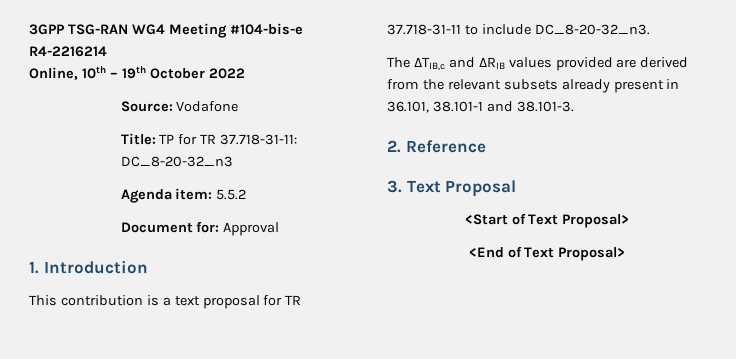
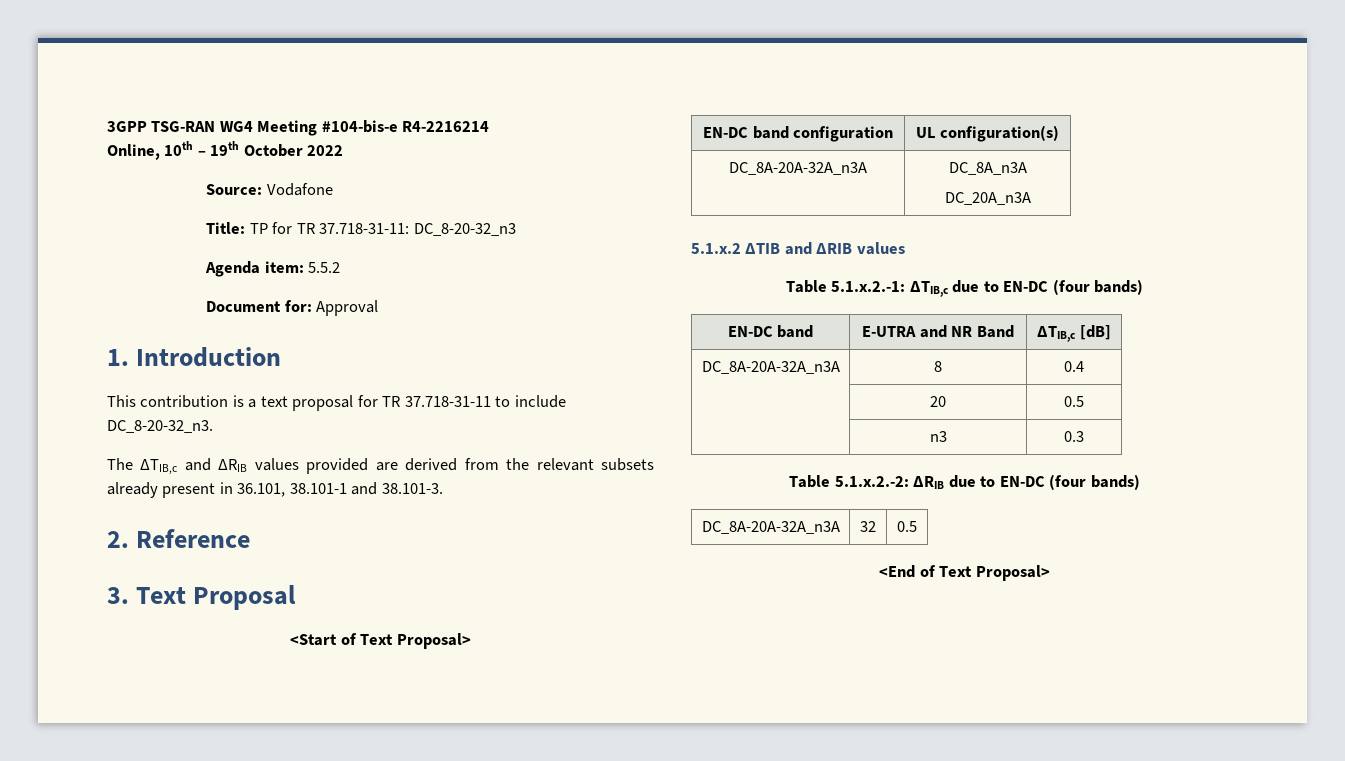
+ EN-DC band configuration | UL configuration(s)
+ DC_8A-20A-32A_n3A | DC_8A_n3A
+ DC_20A_n3A
+ 5.1.x.2 ∆TIB and ∆RIB values
+ Table 5.1.x.2.-1: ΔTIB,c due to EN-DC (four bands)
+ EN-DC band | E-UTRA and NR Band | ΔTIB,c [dB]
+ DC_8A-20A-32A_n3A | 8 | 0.4
+ | 20 | 0.5
+ | n3 | 0.3
+ Table 5.1.x.2.-2: ΔRIB due to EN-DC (four bands)
+ DC_8A-20A-32A_n3A | 32 | 0.5

